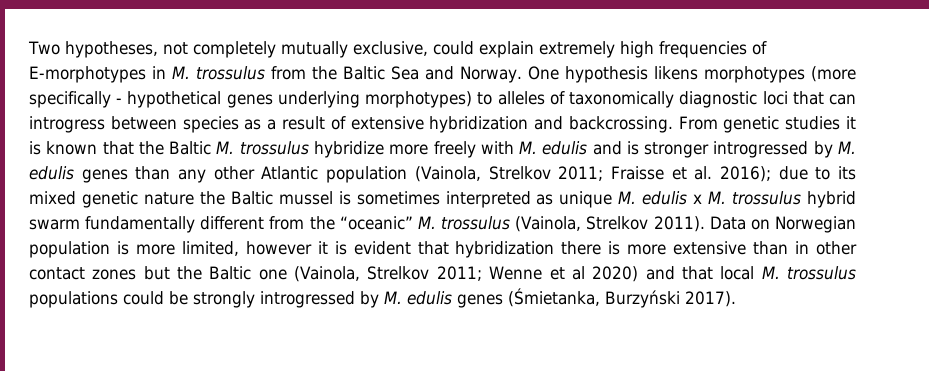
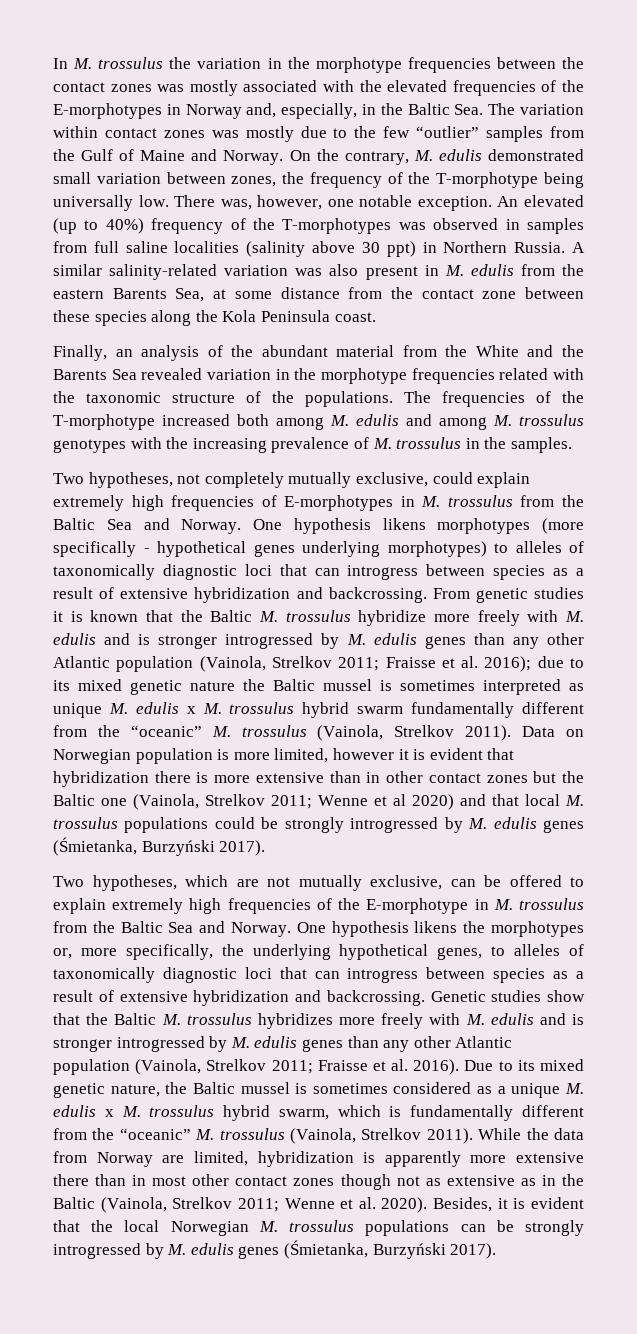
+ In M. trossulus the variation in the morphotype frequencies between the contact zones was mostly associated with the elevated frequencies of the E-morphotypes in Norway and, especially, in the Baltic Sea. The variation within contact zones was mostly due to the few “outlier” samples from the Gulf of Maine and Norway. On the contrary, M. edulis demonstrated small variation between zones, the frequency of the T-morphotype being universally low. There was, however, one notable exception. An elevated (up to 40%) frequency of the T-morphotypes was observed in samples from full saline localities (salinity above 30 ppt) in Northern Russia. A similar salinity-related variation was also present in M. edulis from the eastern Barents Sea, at some distance from the contact zone between these species along the Kola Peninsula coast.
+ Finally, an analysis of the abundant material from the White and the Barents Sea revealed variation in the morphotype frequencies related with the taxonomic structure of the populations. The frequencies of the T-morphotype increased both among M. edulis and among M. trossulus genotypes with the increasing prevalence of M. trossulus in the samples.
+ Two hypotheses, which are not mutually exclusive, can be offered to explain extremely high frequencies of the E-morphotype in M. trossulus from the Baltic Sea and Norway. One hypothesis likens the morphotypes or, more specifically, the underlying hypothetical genes, to alleles of taxonomically diagnostic loci that can introgress between species as a result of extensive hybridization and backcrossing. Genetic studies show that the Baltic M. trossulus hybridizes more freely with M. edulis and is stronger introgressed by M. edulis genes than any other Atlantic population (Vainola, Strelkov 2011; Fraisse et al. 2016). Due to its mixed genetic nature, the Baltic mussel is sometimes considered as a unique M. edulis x M. trossulus hybrid swarm, which is fundamentally different from the “oceanic” M. trossulus (Vainola, Strelkov 2011). While the data from Norway are limited, hybridization is apparently more extensive there than in most other contact zones though not as extensive as in the Baltic (Vainola, Strelkov 2011; Wenne et al. 2020). Besides, it is evident that the local Norwegian M. trossulus populations can be strongly introgressed by M. edulis genes (Śmietanka, Burzyński 2017).

